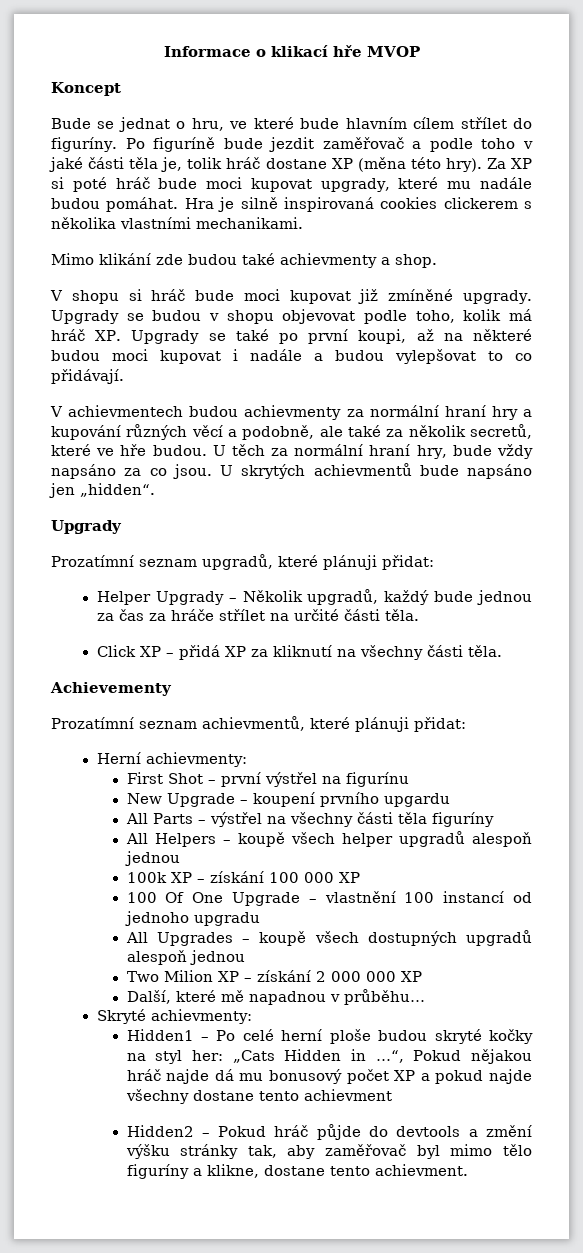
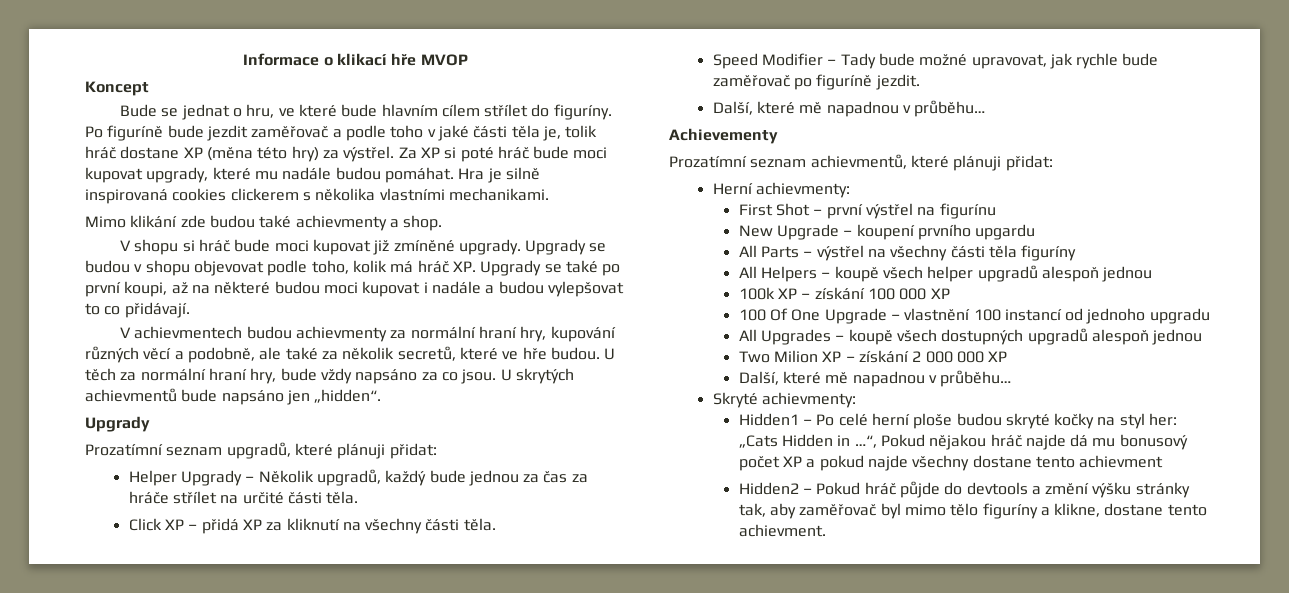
- Po figuríně bude jezdit zaměřovač a podle toho v jaké části těla je, tolik hráč dostane XP (měna této hry).
+ Po figuríně bude jezdit zaměřovač a podle toho v jaké části těla je, tolik hráč dostane XP (měna této hry) za výstřel.
- V achievmentech budou achievmenty za normální hraní hry a kupování různých věcí a podobně, ale také za několik secretů, které ve hře budou.
+ V achievmentech budou achievmenty za normální hraní hry, kupování různých věcí a podobně, ale také za několik secretů, které ve hře budou.
+ Speed Modifier – Tady bude možné upravovat, jak rychle bude zaměřovač po figuríně jezdit.
+ Další, které mě napadnou v průběhu…

